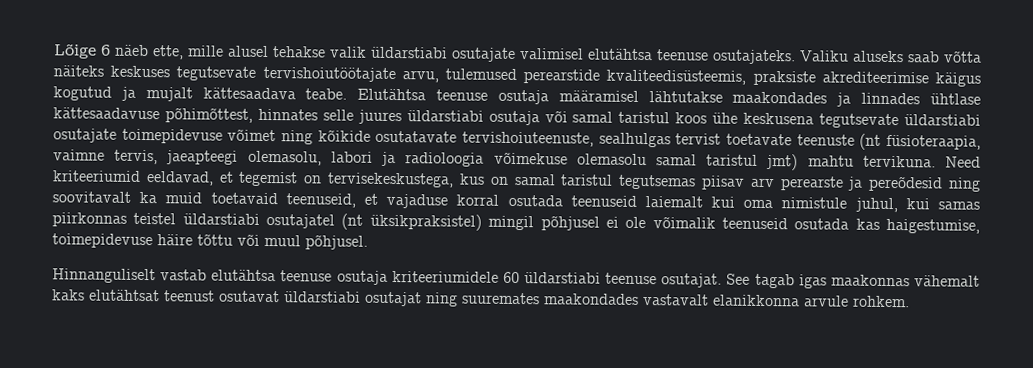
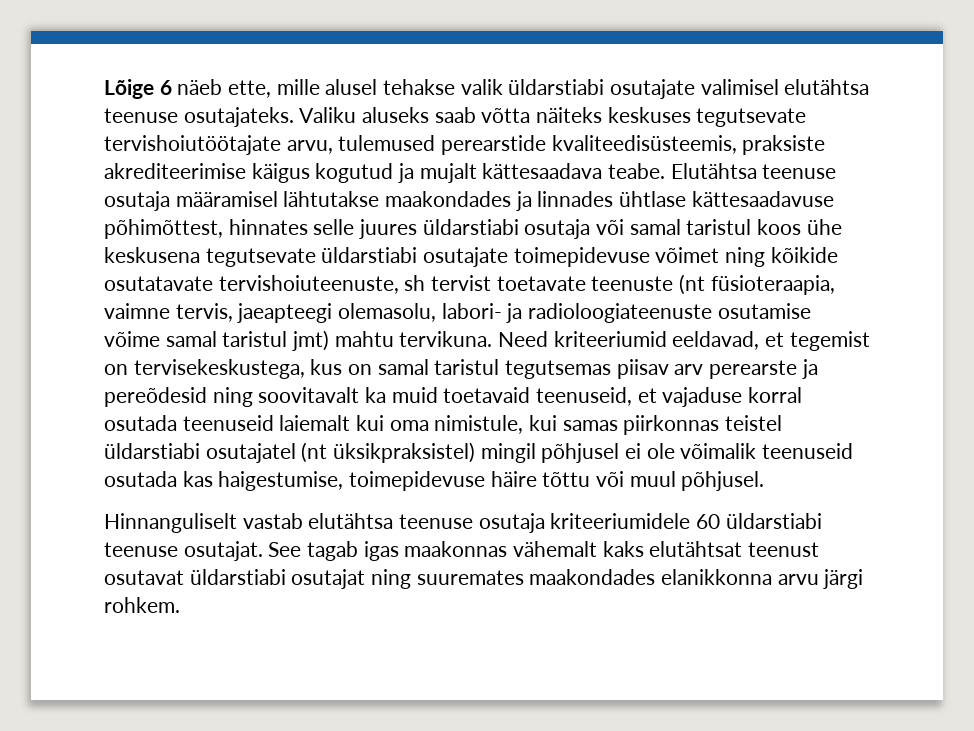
- Elutähtsa teenuse osutaja määramisel lähtutakse maakondades ja linnades ühtlase kättesaadavuse põhimõttest, hinnates selle juures üldarstiabi osutaja või samal taristul koos ühe keskusena tegutsevate üldarstiabi osutajate toimepidevuse võimet ning kõikide osutatavate tervishoiuteenuste, sealhulgas tervist toetavate teenuste (nt füsioteraapia, vaimne tervis, jaeapteegi olemasolu, labori ja radioloogia võimekuse olemasolu samal taristul jmt) mahtu tervikuna.
+ Elutähtsa teenuse osutaja määramisel lähtutakse maakondades ja linnades ühtlase kättesaadavuse põhimõttest, hinnates selle juures üldarstiabi osutaja või samal taristul koos ühe keskusena tegutsevate üldarstiabi osutajate toimepidevuse võimet ning kõikide osutatavate tervishoiuteenuste, sh tervist toetavate teenuste (nt füsioteraapia, vaimne tervis, jaeapteegi olemasolu, labori- ja radioloogiateenuste osutamise võime samal taristul jmt) mahtu tervikuna.
- Need kriteeriumid eeldavad, et tegemist on tervisekeskustega, kus on samal taristul tegutsemas piisav arv perearste ja pereõdesid ning soovitavalt ka muid toetavaid teenuseid, et vajaduse korral osutada teenuseid laiemalt kui oma nimistule juhul, kui samas piirkonnas teistel üldarstiabi osutajatel (nt üksikpraksistel) mingil põhjusel ei ole võimalik teenuseid osutada kas haigestumise, toimepidevuse häire tõttu või muul põhjusel.
+ Need kriteeriumid eeldavad, et tegemist on tervisekeskustega, kus on samal taristul tegutsemas piisav arv perearste ja pereõdesid ning soovitavalt ka muid toetavaid teenuseid, et vajaduse korral osutada teenuseid laiemalt kui oma nimistule, kui samas piirkonnas teistel üldarstiabi osutajatel (nt üksikpraksistel) mingil põhjusel ei ole võimalik teenuseid osutada kas haigestumise, toimepidevuse häire tõttu või muul põhjusel.
- See tagab igas maakonnas vähemalt kaks elutähtsat teenust osutavat üldarstiabi osutajat ning suuremates maakondades vastavalt elanikkonna arvule rohkem.
+ See tagab igas maakonnas vähemalt kaks elutähtsat teenust osutavat üldarstiabi osutajat ning suuremates maakondades elanikkonna arvu järgi rohkem.

